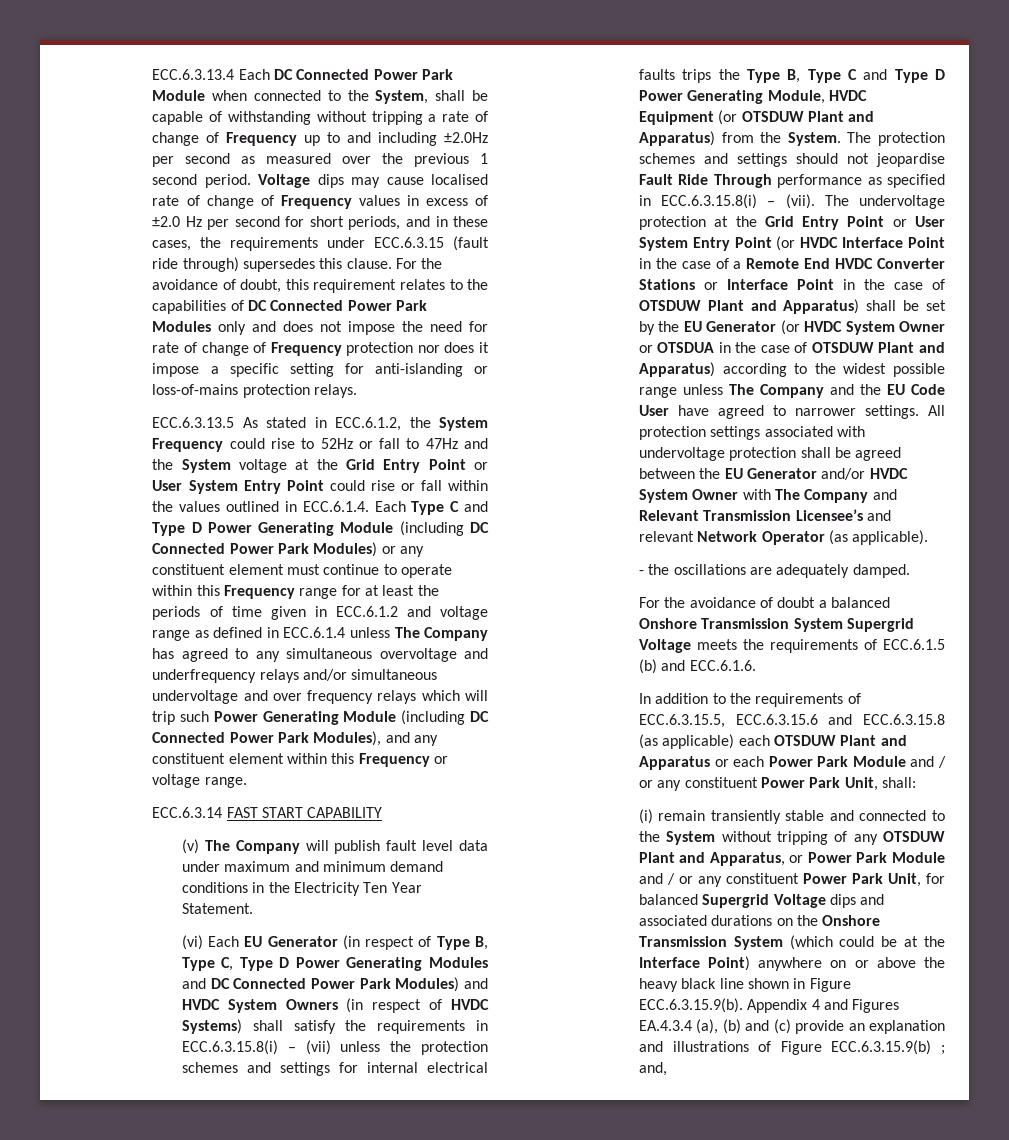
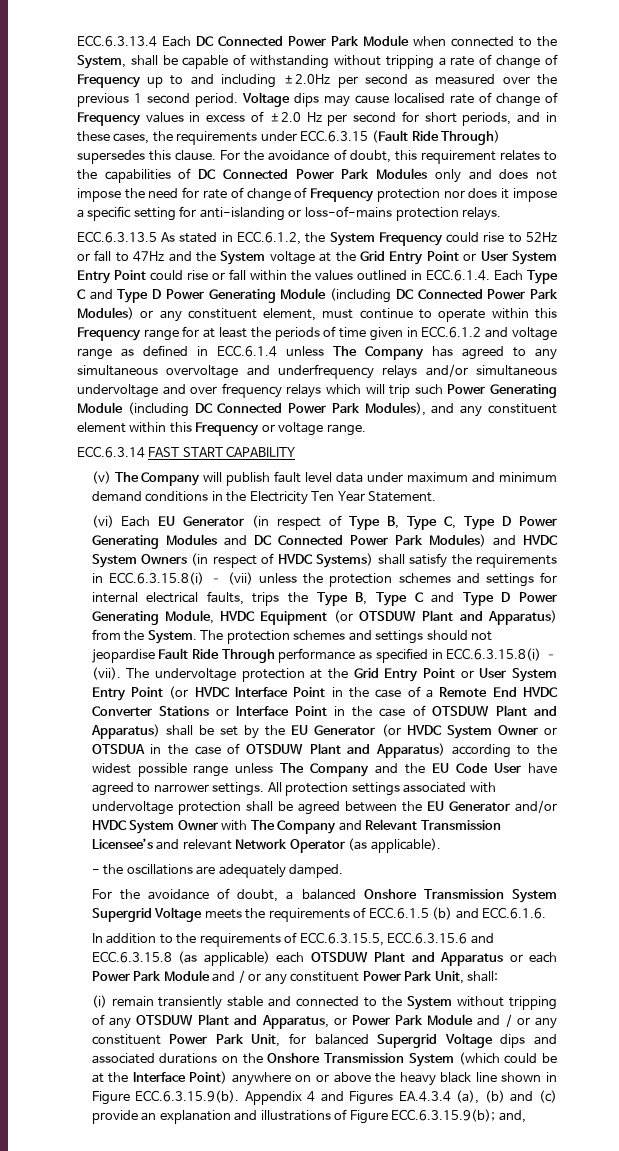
- Voltage dips may cause localised rate of change of Frequency values in excess of ±2.0 Hz per second for short periods, and in these cases, the requirements under ECC.6.3.15 (fault ride through) supersedes this clause.
+ Voltage dips may cause localised rate of change of Frequency values in excess of ±2.0 Hz per second for short periods, and in these cases, the requirements under ECC.6.3.15 (Fault Ride Through) supersedes this clause.
- ECC.6.3.13.5 As stated in ECC.6.1.2, the System Frequency could rise to 52Hz or fall to 47Hz and the System voltage at the Grid Entry Point or User System Entry Point could rise or fall within the values outlined in ECC.6.1.4. Each Type C and Type D Power Generating Module (including DC Connected Power Park Modules) or any constituent element must continue to operate within this Frequency range for at least the periods of time given in ECC.6.1.2 and voltage range as defined in ECC.6.1.4 unless The Company has agreed to any simultaneous overvoltage and underfrequency relays and/or simultaneous undervoltage and over frequency relays which will trip such Power Generating Module (including DC Connected Power Park Modules), and any constituent element within this Frequency or voltage range.
+ ECC.6.3.13.5 As stated in ECC.6.1.2, the System Frequency could rise to 52Hz or fall to 47Hz and the System voltage at the Grid Entry Point or User System Entry Point could rise or fall within the values outlined in ECC.6.1.4. Each Type C and Type D Power Generating Module (including DC Connected Power Park Modules) or any constituent element, must continue to operate within this Frequency range for at least the periods of time given in ECC.6.1.2 and voltage range as defined in ECC.6.1.4 unless The Company has agreed to any simultaneous overvoltage and underfrequency relays and/or simultaneous undervoltage and over frequency relays which will trip such Power Generating Module (including DC Connected Power Park Modules), and any constituent element within this Frequency or voltage range.
- (vi) Each EU Generator (in respect of Type B, Type C, Type D Power Generating Modules and DC Connected Power Park Modules) and HVDC System Owners (in respect of HVDC Systems) shall satisfy the requirements in ECC.6.3.15.8(i) – (vii) unless the protection schemes and settings for internal electrical faults trips the Type B, Type C and Type D Power Generating Module, HVDC Equipment (or OTSDUW Plant and Apparatus) from the System.
+ (vi) Each EU Generator (in respect of Type B, Type C, Type D Power Generating Modules and DC Connected Power Park Modules) and HVDC System Owners (in respect of HVDC Systems) shall satisfy the requirements in ECC.6.3.15.8(i) – (vii) unless the protection schemes and settings for internal electrical faults, trips the Type B, Type C and Type D Power Generating Module, HVDC Equipment (or OTSDUW Plant and Apparatus) from the System.
- For the avoidance of doubt a balanced Onshore Transmission System Supergrid Voltage meets the requirements of ECC.6.1.5 (b) and ECC.6.1.6.
+ For the avoidance of doubt, a balanced Onshore Transmission System Supergrid Voltage meets the requirements of ECC.6.1.5 (b) and ECC.6.1.6.
- (i) remain transiently stable and connected to the System without tripping of any OTSDUW Plant and Apparatus, or Power Park Module and / or any constituent Power Park Unit, for balanced Supergrid Voltage dips and associated durations on the Onshore Transmission System (which could be at the Interface Point) anywhere on or above the heavy black line shown in Figure ECC.6.3.15.9(b). Appendix 4 and Figures EA.4.3.4 (a), (b) and (c) provide an explanation and illustrations of Figure ECC.6.3.15.9(b) ;
+ (i) remain transiently stable and connected to the System without tripping of any OTSDUW Plant and Apparatus, or Power Park Module and / or any constituent Power Park Unit, for balanced Supergrid Voltage dips and associated durations on the Onshore Transmission System (which could be at the Interface Point) anywhere on or above the heavy black line shown in Figure ECC.6.3.15.9(b). Appendix 4 and Figures EA.4.3.4 (a), (b) and (c) provide an explanation and illustrations of Figure ECC.6.3.15.9(b);

